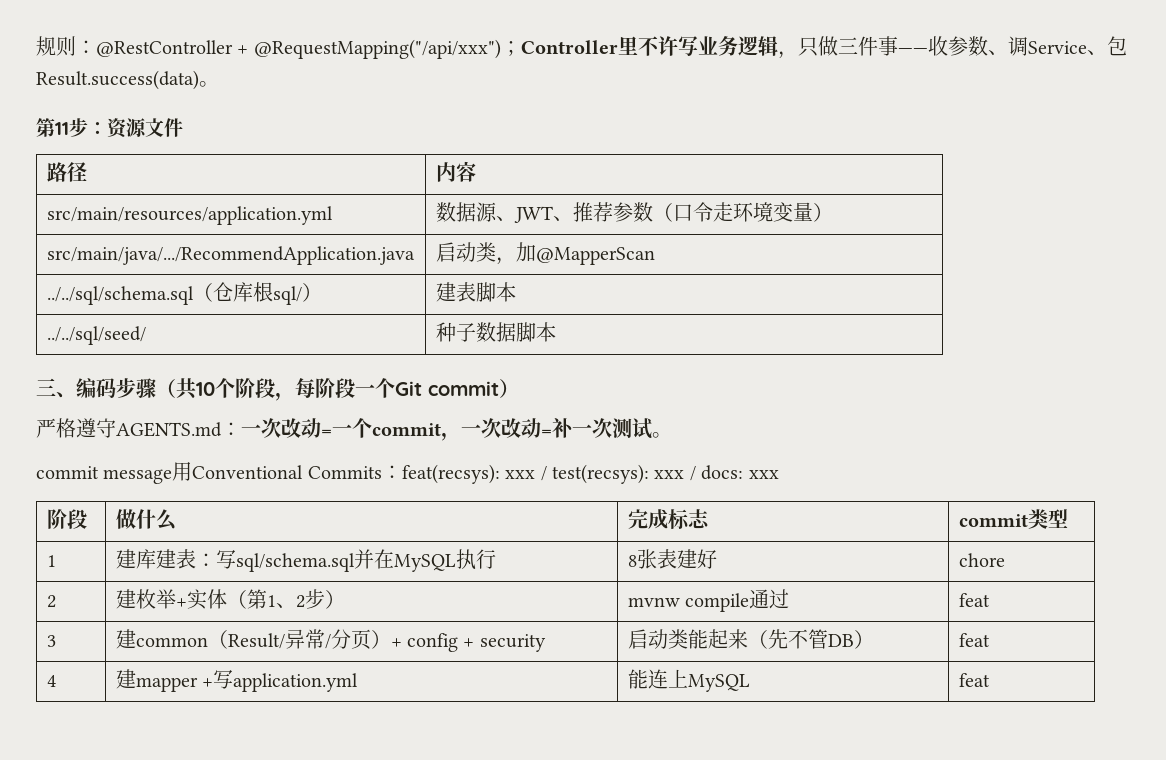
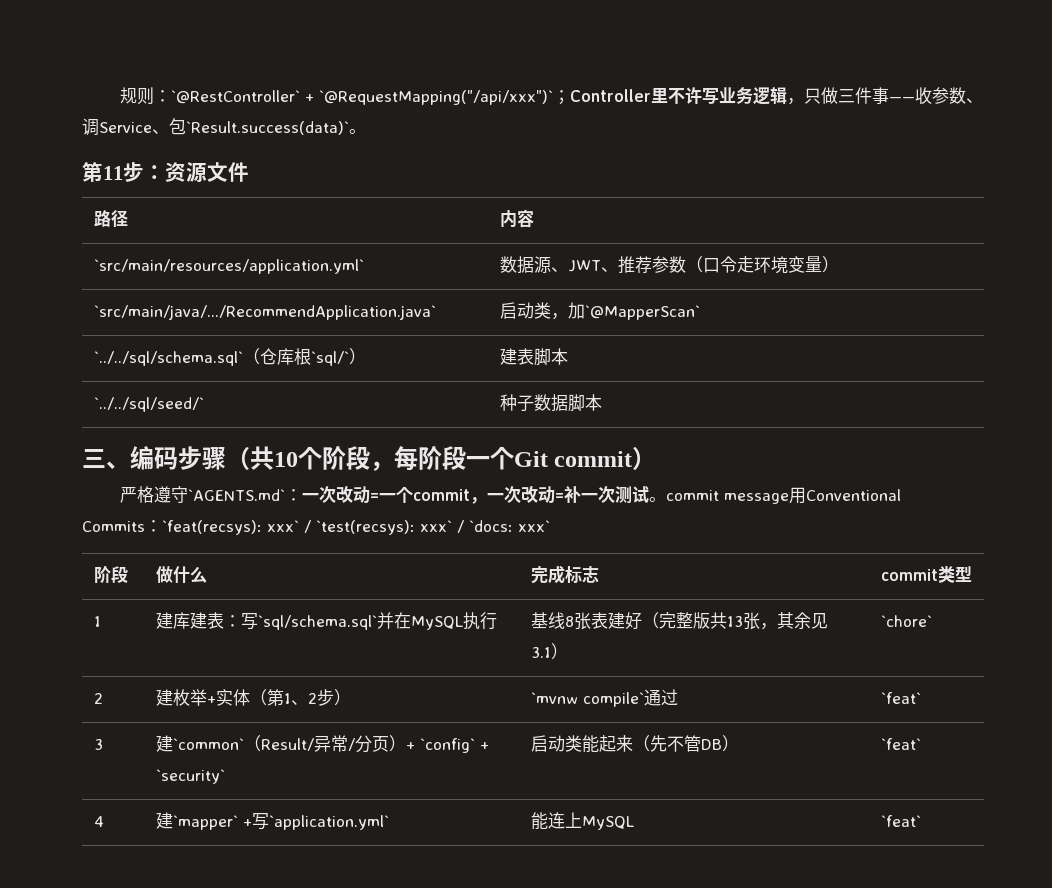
- 规则：@RestController + @RequestMapping("/api/xxx")；Controller里不许写业务逻辑，只做三件事——收参数、调Service、包Result.success(data)。
+ 规则：`@RestController` + `@RequestMapping("/api/xxx")`；Controller里不许写业务逻辑，只做三件事——收参数、调Service、包`Result.success(data)`。
- src/main/resources/application.yml | 数据源、JWT、推荐参数（口令走环境变量）
+ `src/main/resources/application.yml` | 数据源、JWT、推荐参数（口令走环境变量）
- src/main/java/.../RecommendApplication.java | 启动类，加@MapperScan
- ../../sql/schema.sql（仓库根sql/） | 建表脚本
+ `src/main/java/.../RecommendApplication.java` | 启动类，加`@MapperScan`
+ `../../sql/schema.sql`（仓库根`sql/`） | 建表脚本
- ../../sql/seed/ | 种子数据脚本
+ `../../sql/seed/` | 种子数据脚本
- 严格遵守AGENTS.md：一次改动=一个commit，一次改动=补一次测试。
- commit message用Conventional Commits：feat(recsys): xxx / test(recsys): xxx / docs: xxx
+ 严格遵守`AGENTS.md`：一次改动=一个commit，一次改动=补一次测试。commit message用Conventional Commits：`feat(recsys): xxx` / `test(recsys): xxx` / `docs: xxx`
- 1 | 建库建表：写sql/schema.sql并在MySQL执行 | 8张表建好 | chore
+ 1 | 建库建表：写`sql/schema.sql`并在MySQL执行 | 基线8张表建好（完整版共13张，其余见3.1） | `chore`
- 2 | 建枚举+实体（第1、2步） | mvnw compile通过 | feat
+ 2 | 建枚举+实体（第1、2步） | `mvnw compile`通过 | `feat`
- 3 | 建common（Result/异常/分页）+ config + security | 启动类能起来（先不管DB） | feat
+ 3 | 建`common`（Result/异常/分页）+ `config` + `security` | 启动类能起来（先不管DB） | `feat`
- 4 | 建mapper +写application.yml | 能连上MySQL | feat
+ 4 | 建`mapper` +写`application.yml` | 能连上MySQL | `feat`

